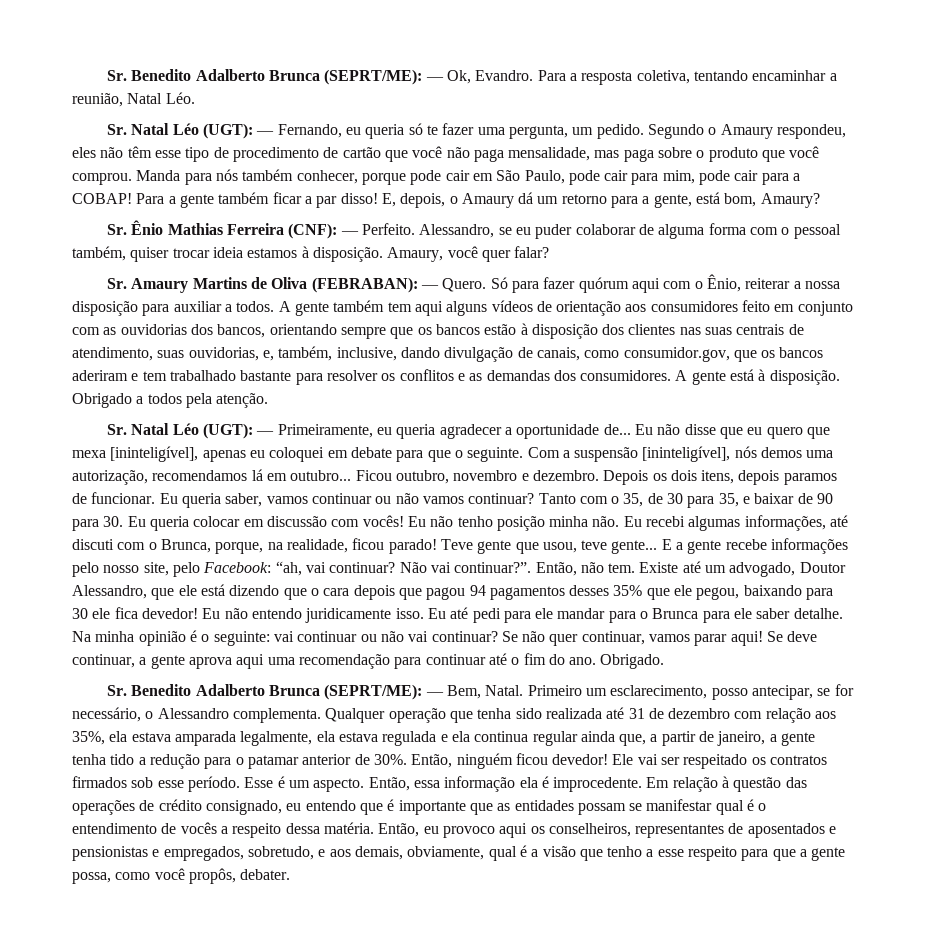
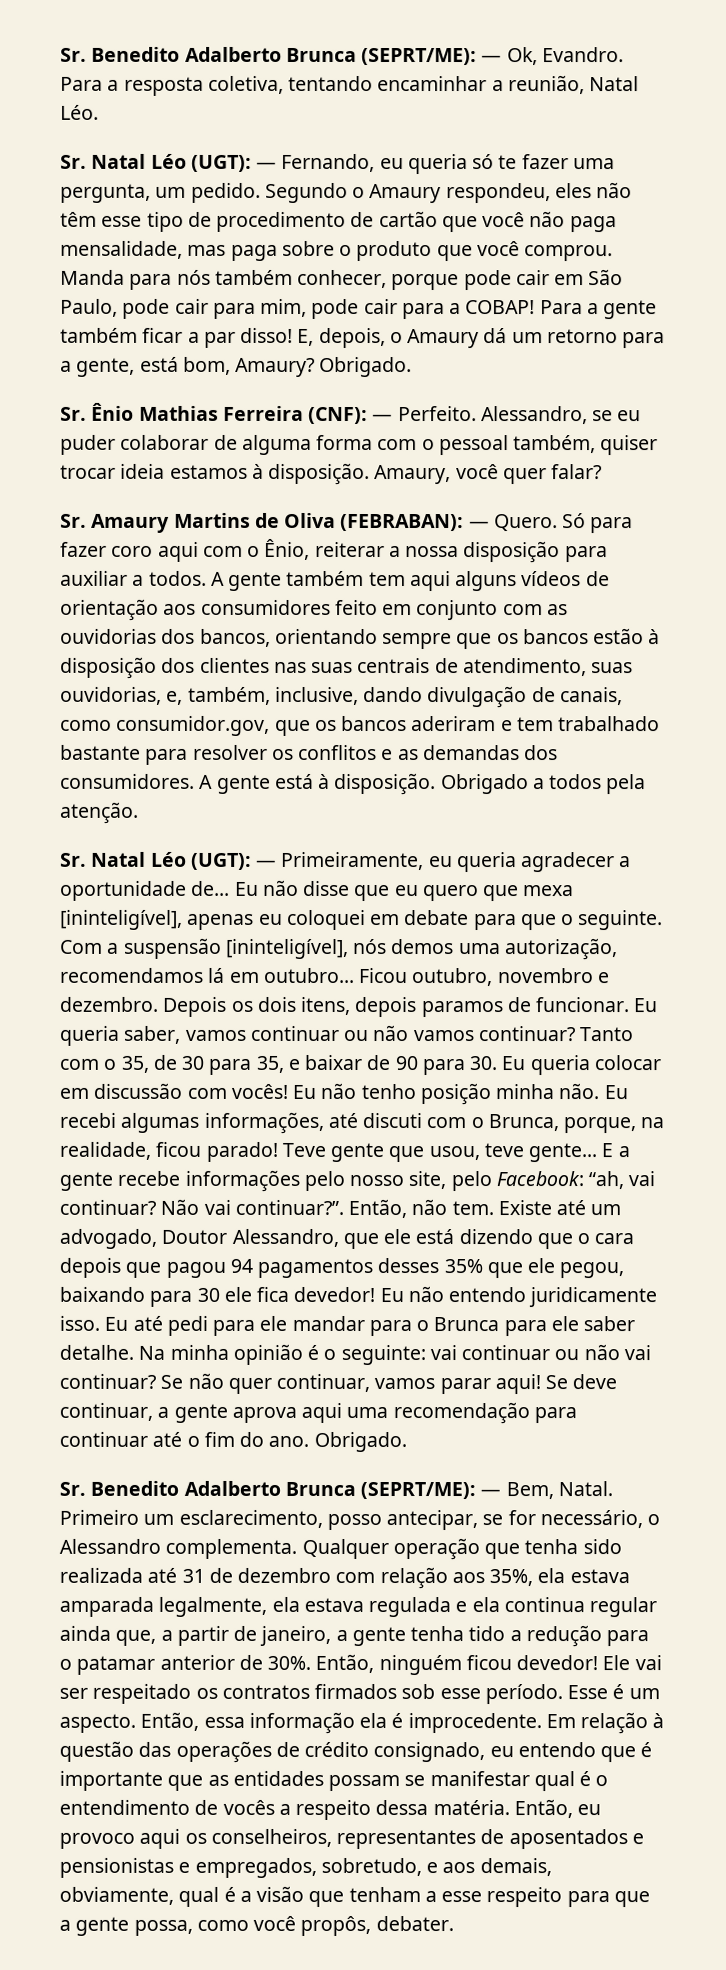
- E, depois, o Amaury dá um retorno para a gente, está bom, Amaury?
+ E, depois, o Amaury dá um retorno para a gente, está bom, Amaury? Obrigado.
- Só para fazer quórum aqui com o Ênio, reiterar a nossa disposição para auxiliar a todos.
+ Só para fazer coro aqui com o Ênio, reiterar a nossa disposição para auxiliar a todos.
- Então, eu provoco aqui os conselheiros, representantes de aposentados e pensionistas e empregados, sobretudo, e aos demais, obviamente, qual é a visão que tenho a esse respeito para que a gente possa, como você propôs, debater.
+ Então, eu provoco aqui os conselheiros, representantes de aposentados e pensionistas e empregados, sobretudo, e aos demais, obviamente, qual é a visão que tenham a esse respeito para que a gente possa, como você propôs, debater.

